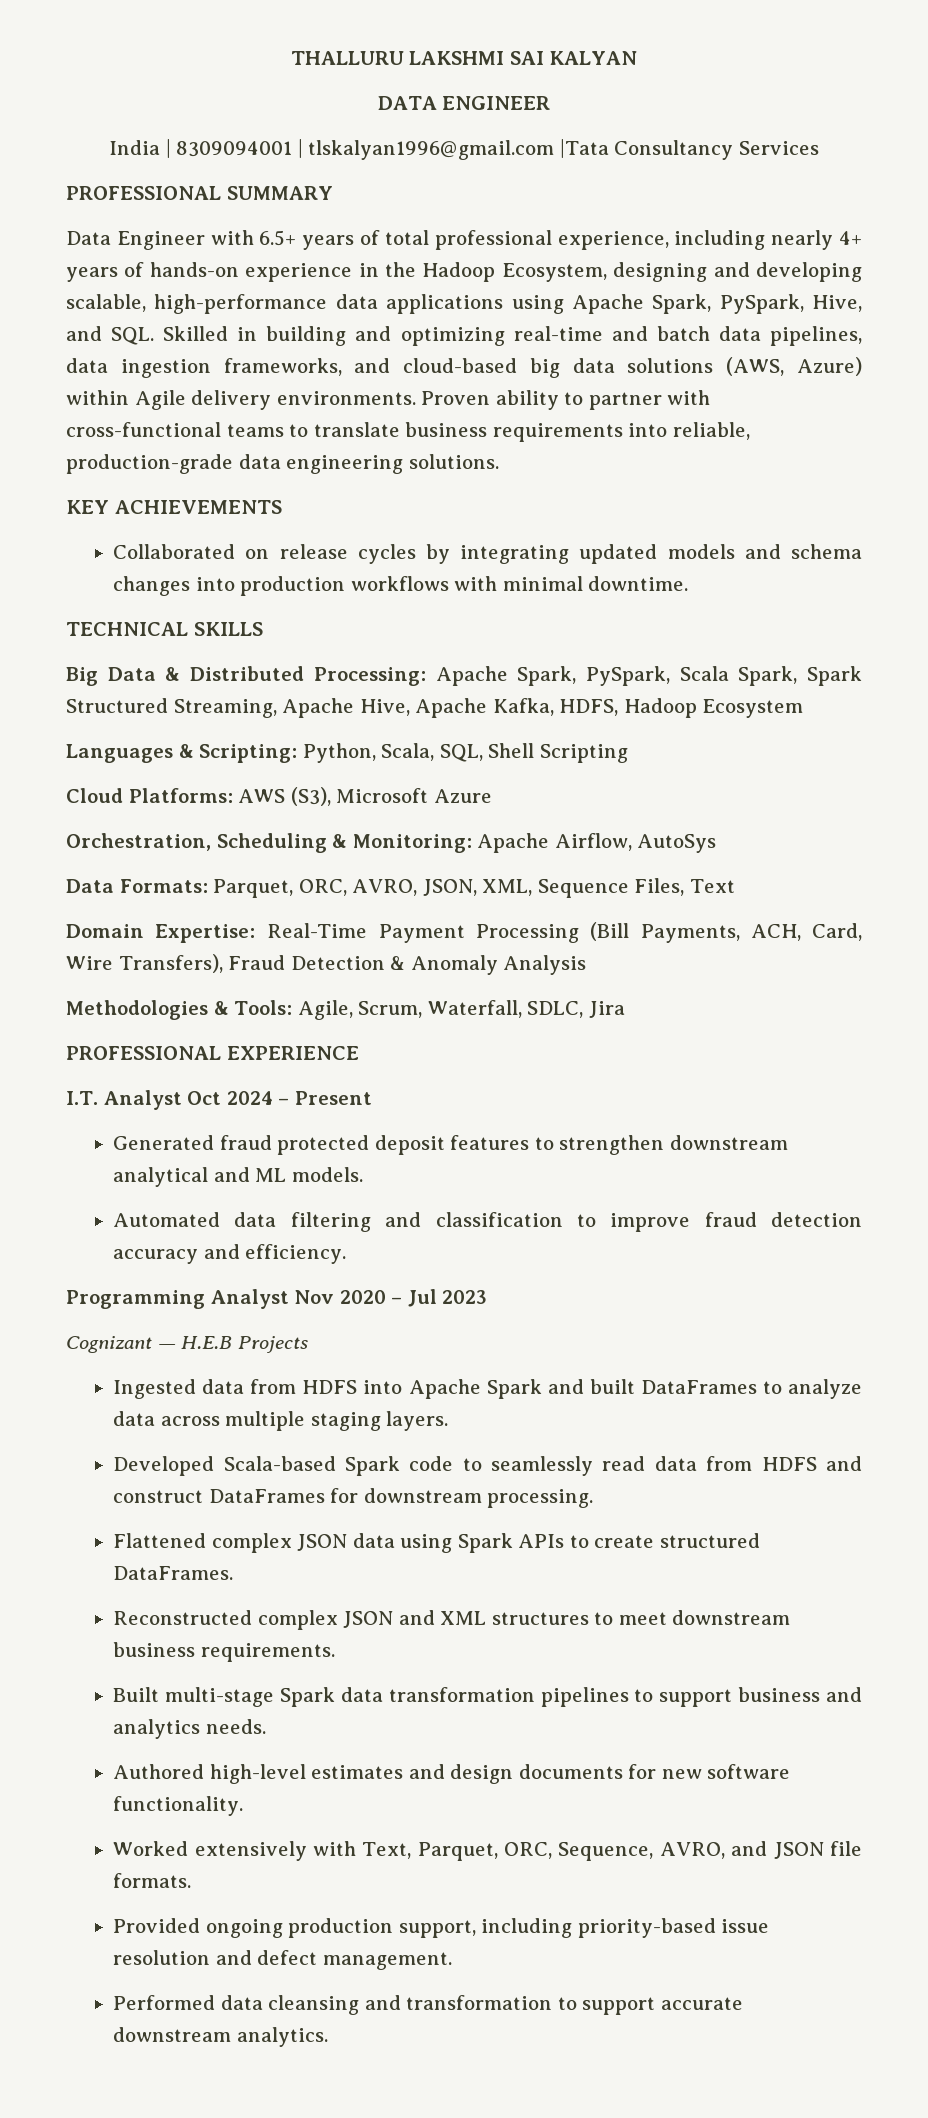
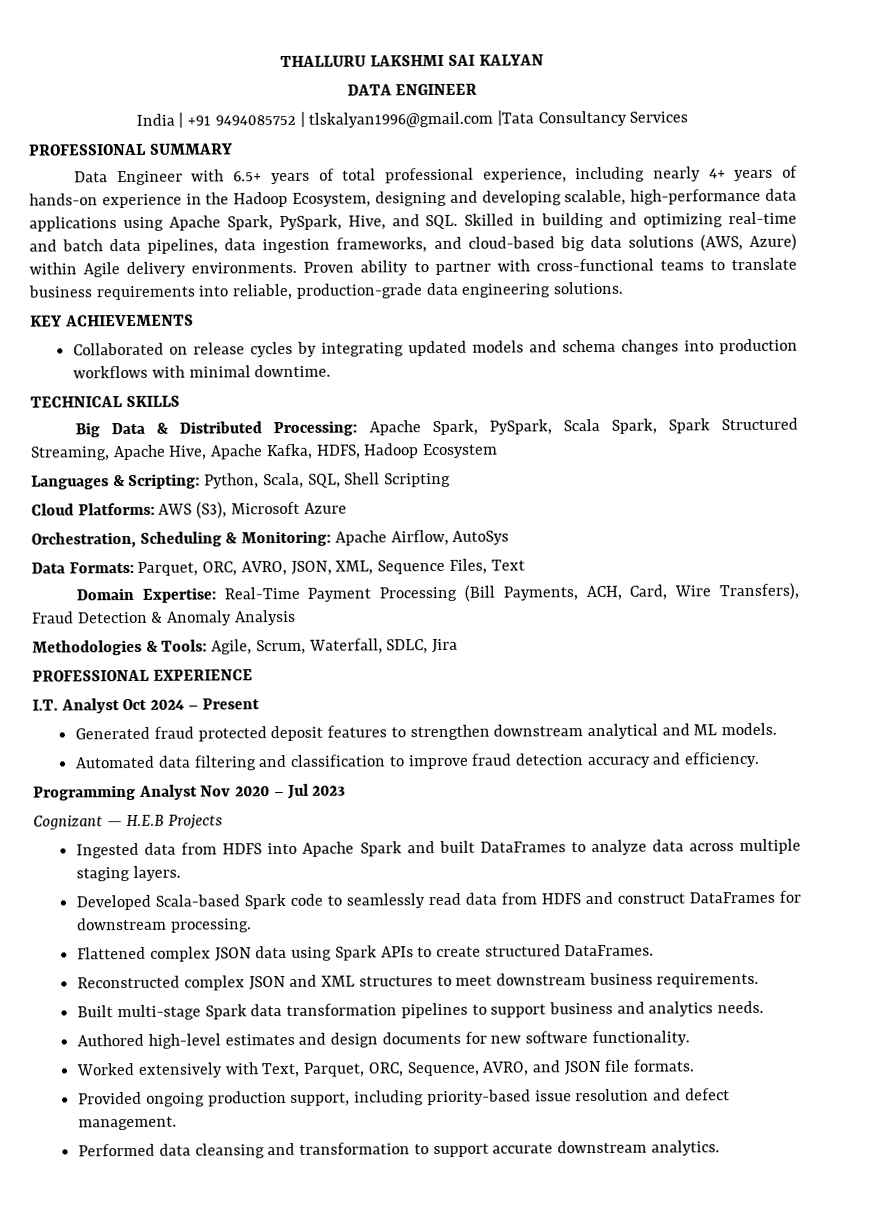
- India | 8309094001 | tlskalyan1996@gmail.com |Tata Consultancy Services
+ India | +91 9494085752 | tlskalyan1996@gmail.com |Tata Consultancy Services

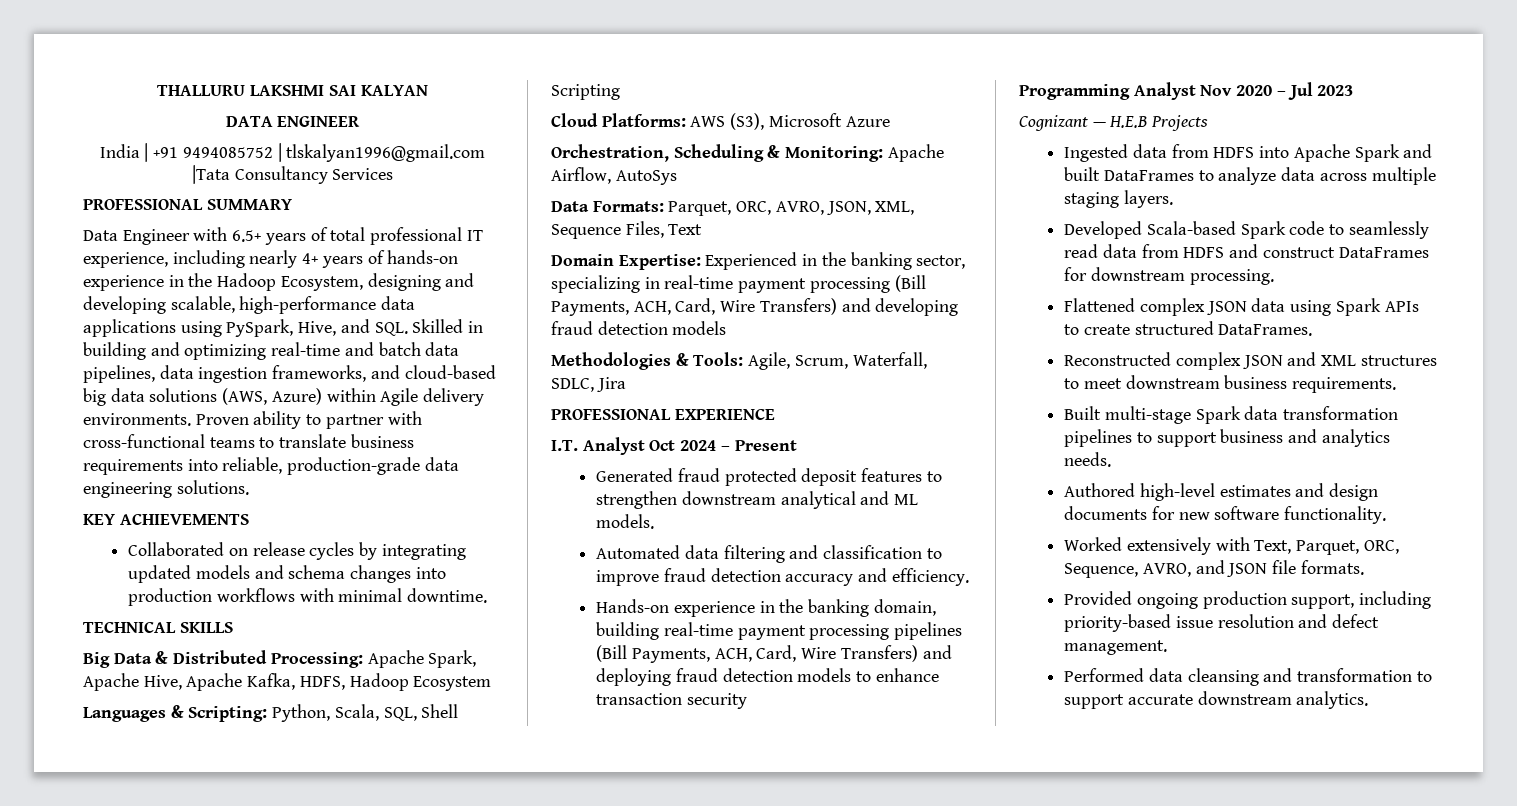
- Data Engineer with 6.5+ years of total professional experience, including nearly 4+ years of hands-on experience in the Hadoop Ecosystem, designing and developing scalable, high-performance data applications using Apache Spark, PySpark, Hive, and SQL. Skilled in building and optimizing real-time and batch data pipelines, data ingestion frameworks, and cloud-based big data solutions (AWS, Azure) within Agile delivery environments.
+ Data Engineer with 6.5+ years of total professional IT experience, including nearly 4+ years of hands-on experience in the Hadoop Ecosystem, designing and developing scalable, high-performance data applications using PySpark, Hive, and SQL. Skilled in building and optimizing real-time and batch data pipelines, data ingestion frameworks, and cloud-based big data solutions (AWS, Azure) within Agile delivery environments.
- Big Data & Distributed Processing: Apache Spark, PySpark, Scala Spark, Spark Structured Streaming, Apache Hive, Apache Kafka, HDFS, Hadoop Ecosystem
+ Big Data & Distributed Processing: Apache Spark, Apache Hive, Apache Kafka, HDFS, Hadoop Ecosystem
- Domain Expertise: Real-Time Payment Processing (Bill Payments, ACH, Card, Wire Transfers), Fraud Detection & Anomaly Analysis
+ Domain Expertise: Experienced in the banking sector, specializing in real-time payment processing (Bill Payments, ACH, Card, Wire Transfers) and developing fraud detection models
+ Hands-on experience in the banking domain, building real-time payment processing pipelines (Bill Payments, ACH, Card, Wire Transfers) and deploying fraud detection models to enhance transaction security

